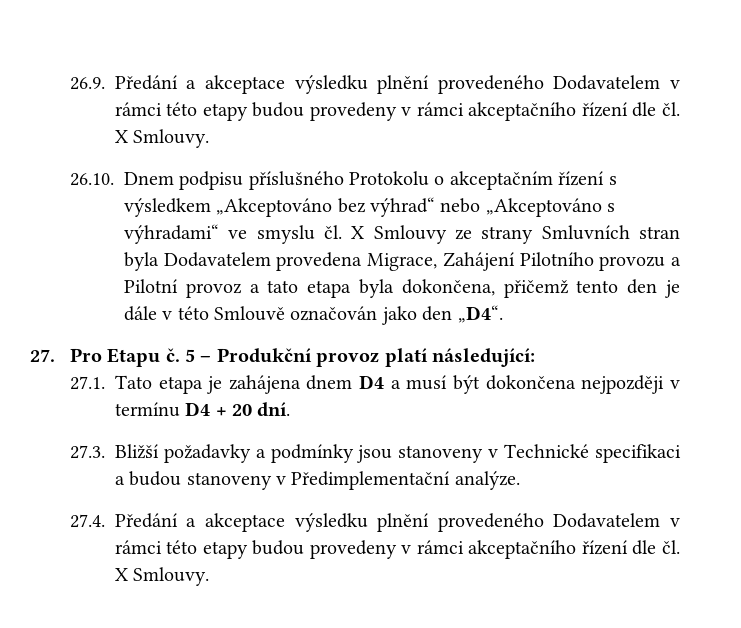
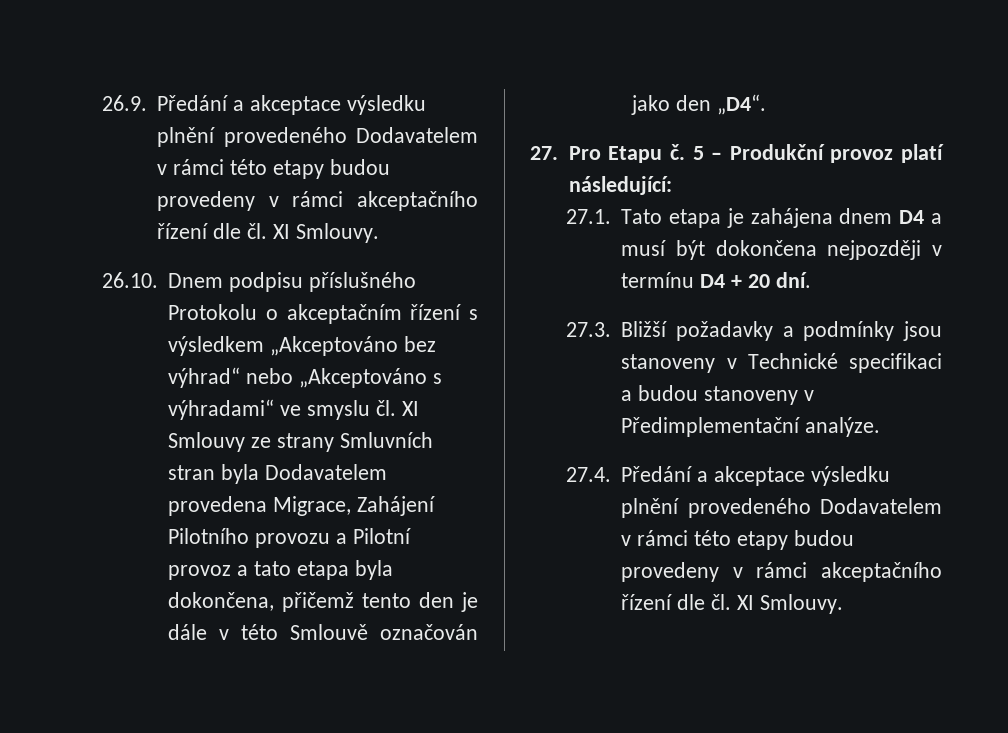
- 26.9. Předání a akceptace výsledku plnění provedeného Dodavatelem v rámci této etapy budou provedeny v rámci akceptačního řízení dle čl. X Smlouvy.
+ 26.9. Předání a akceptace výsledku plnění provedeného Dodavatelem v rámci této etapy budou provedeny v rámci akceptačního řízení dle čl. XI Smlouvy.
- 26.10. Dnem podpisu příslušného Protokolu o akceptačním řízení s výsledkem „Akceptováno bez výhrad“ nebo „Akceptováno s výhradami“ ve smyslu čl. X Smlouvy ze strany Smluvních stran byla Dodavatelem provedena Migrace, Zahájení Pilotního provozu a Pilotní provoz a tato etapa byla dokončena, přičemž tento den je dále v této Smlouvě označován jako den „D4“.
+ 26.10. Dnem podpisu příslušného Protokolu o akceptačním řízení s výsledkem „Akceptováno bez výhrad“ nebo „Akceptováno s výhradami“ ve smyslu čl. XI Smlouvy ze strany Smluvních stran byla Dodavatelem provedena Migrace, Zahájení Pilotního provozu a Pilotní provoz a tato etapa byla dokončena, přičemž tento den je dále v této Smlouvě označován jako den „D4“.
- 27.4. Předání a akceptace výsledku plnění provedeného Dodavatelem v rámci této etapy budou provedeny v rámci akceptačního řízení dle čl. X Smlouvy.
+ 27.4. Předání a akceptace výsledku plnění provedeného Dodavatelem v rámci této etapy budou provedeny v rámci akceptačního řízení dle čl. XI Smlouvy.

